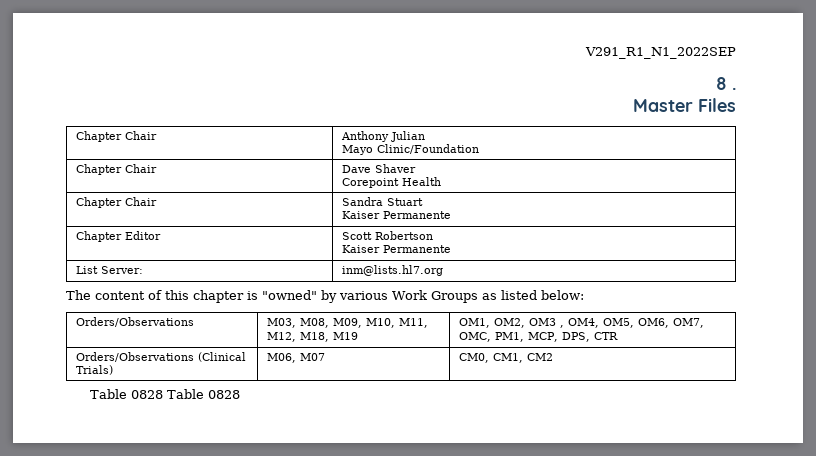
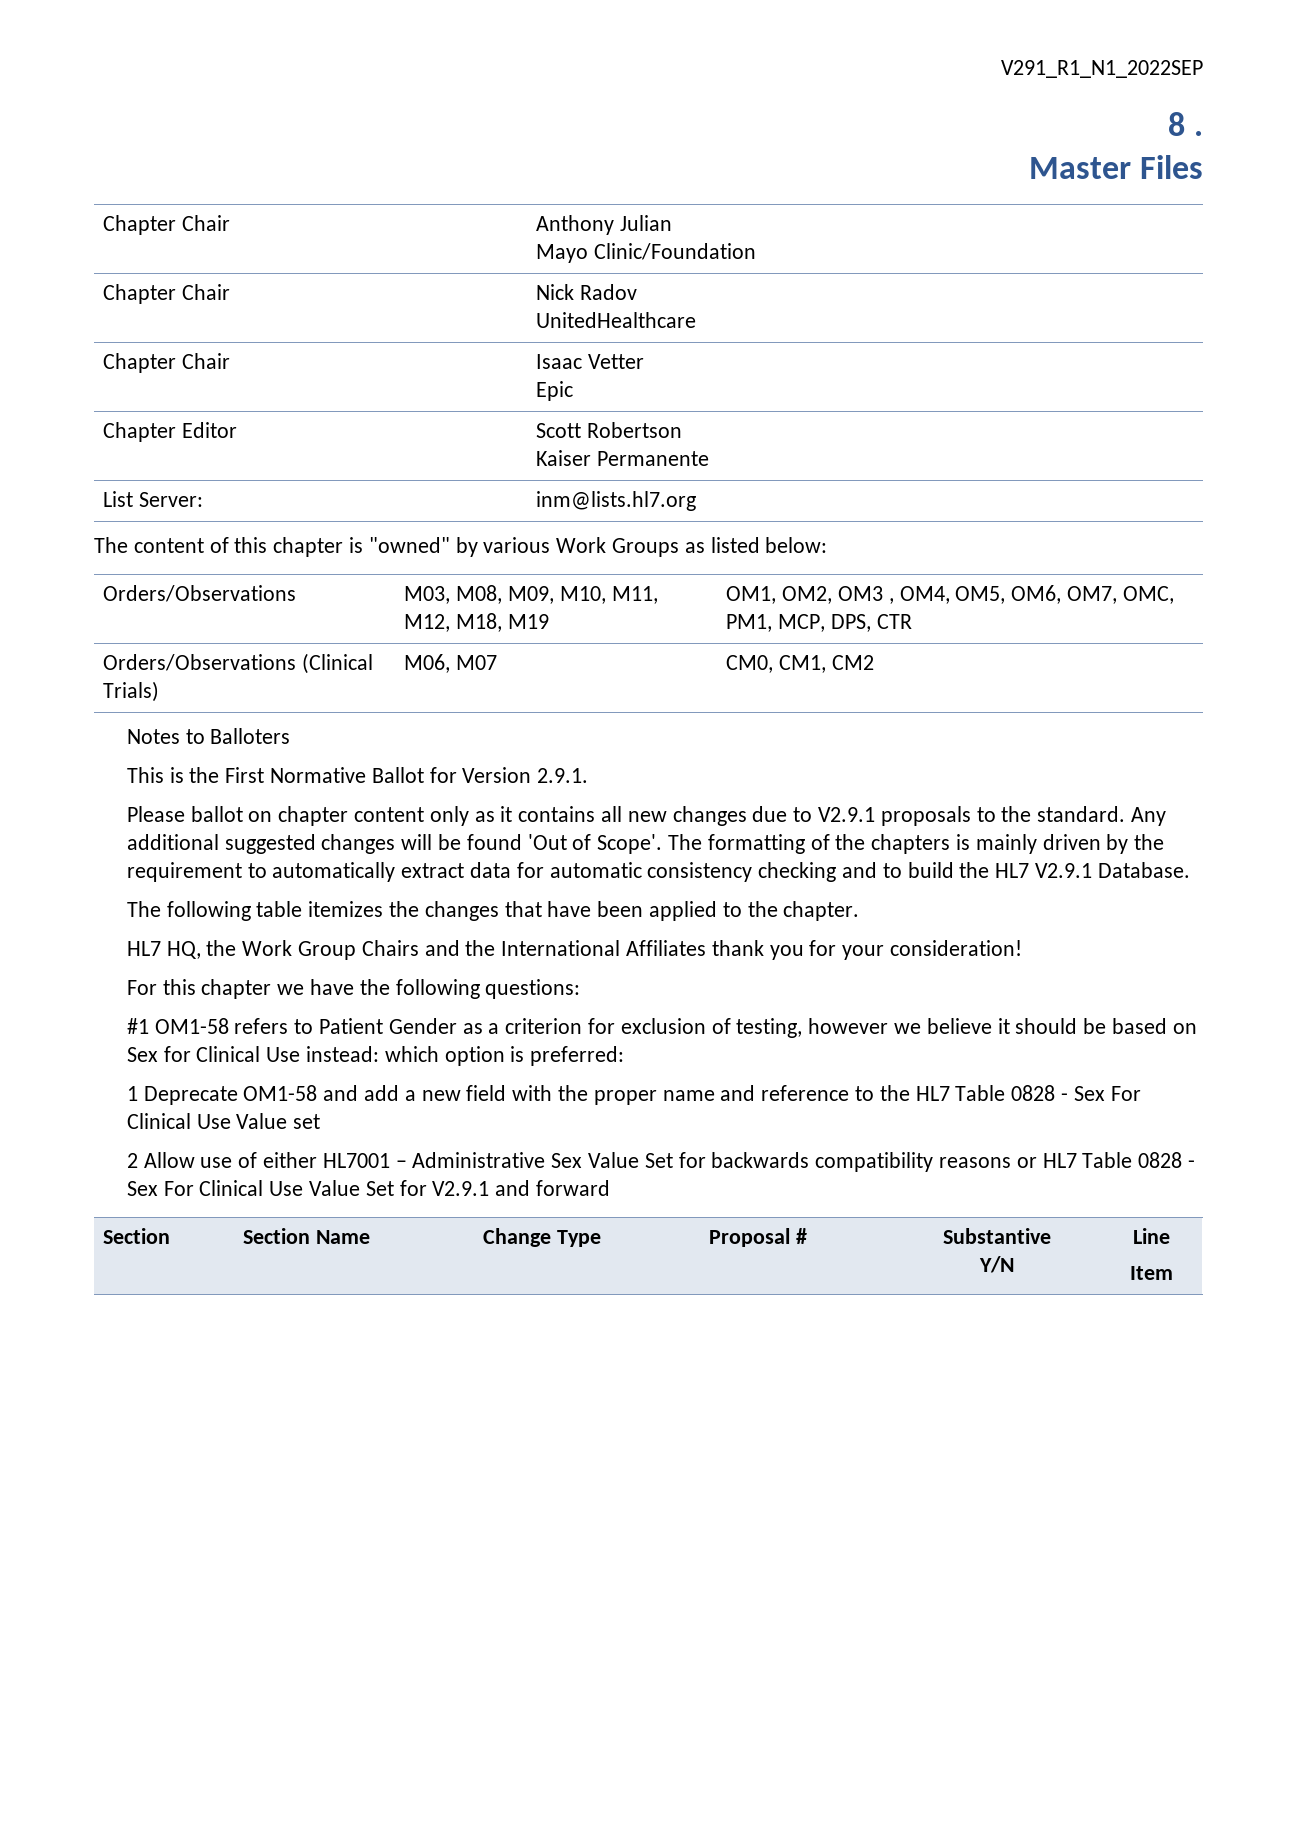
- Chapter Chair | Dave Shaver
- Corepoint Health
- Chapter Chair | Sandra Stuart
- Kaiser Permanente
+ Chapter Chair | Nick Radov
+ UnitedHealthcare
+ Chapter Chair | Isaac Vetter
+ Epic
- Table 0828 Table 0828
+ Notes to Balloters
+ This is the First Normative Ballot for Version 2.9.1.
+ Please ballot on chapter content only as it contains all new changes due to V2.9.1 proposals to the standard. Any additional suggested changes will be found 'Out of Scope'. The formatting of the chapters is mainly driven by the requirement to automatically extract data for automatic consistency checking and to build the HL7 V2.9.1 Database.
+ The following table itemizes the changes that have been applied to the chapter.
+ HL7 HQ, the Work Group Chairs and the International Affiliates thank you for your consideration!
+ For this chapter we have the following questions:
+ #1 OM1-58 refers to Patient Gender as a criterion for exclusion of testing, however we believe it should be based on Sex for Clinical Use instead: which option is preferred:
+ 1 Deprecate OM1-58 and add a new field with the proper name and reference to the HL7 Table 0828 - Sex For Clinical Use Value set
+ 2 Allow use of either HL7001 – Administrative Sex Value Set for backwards compatibility reasons or HL7 Table 0828 - Sex For Clinical Use Value Set for V2.9.1 and forward
+ Section | Section Name | Change Type | Proposal # | Substantive
+ Y/N | Line
+ Item

